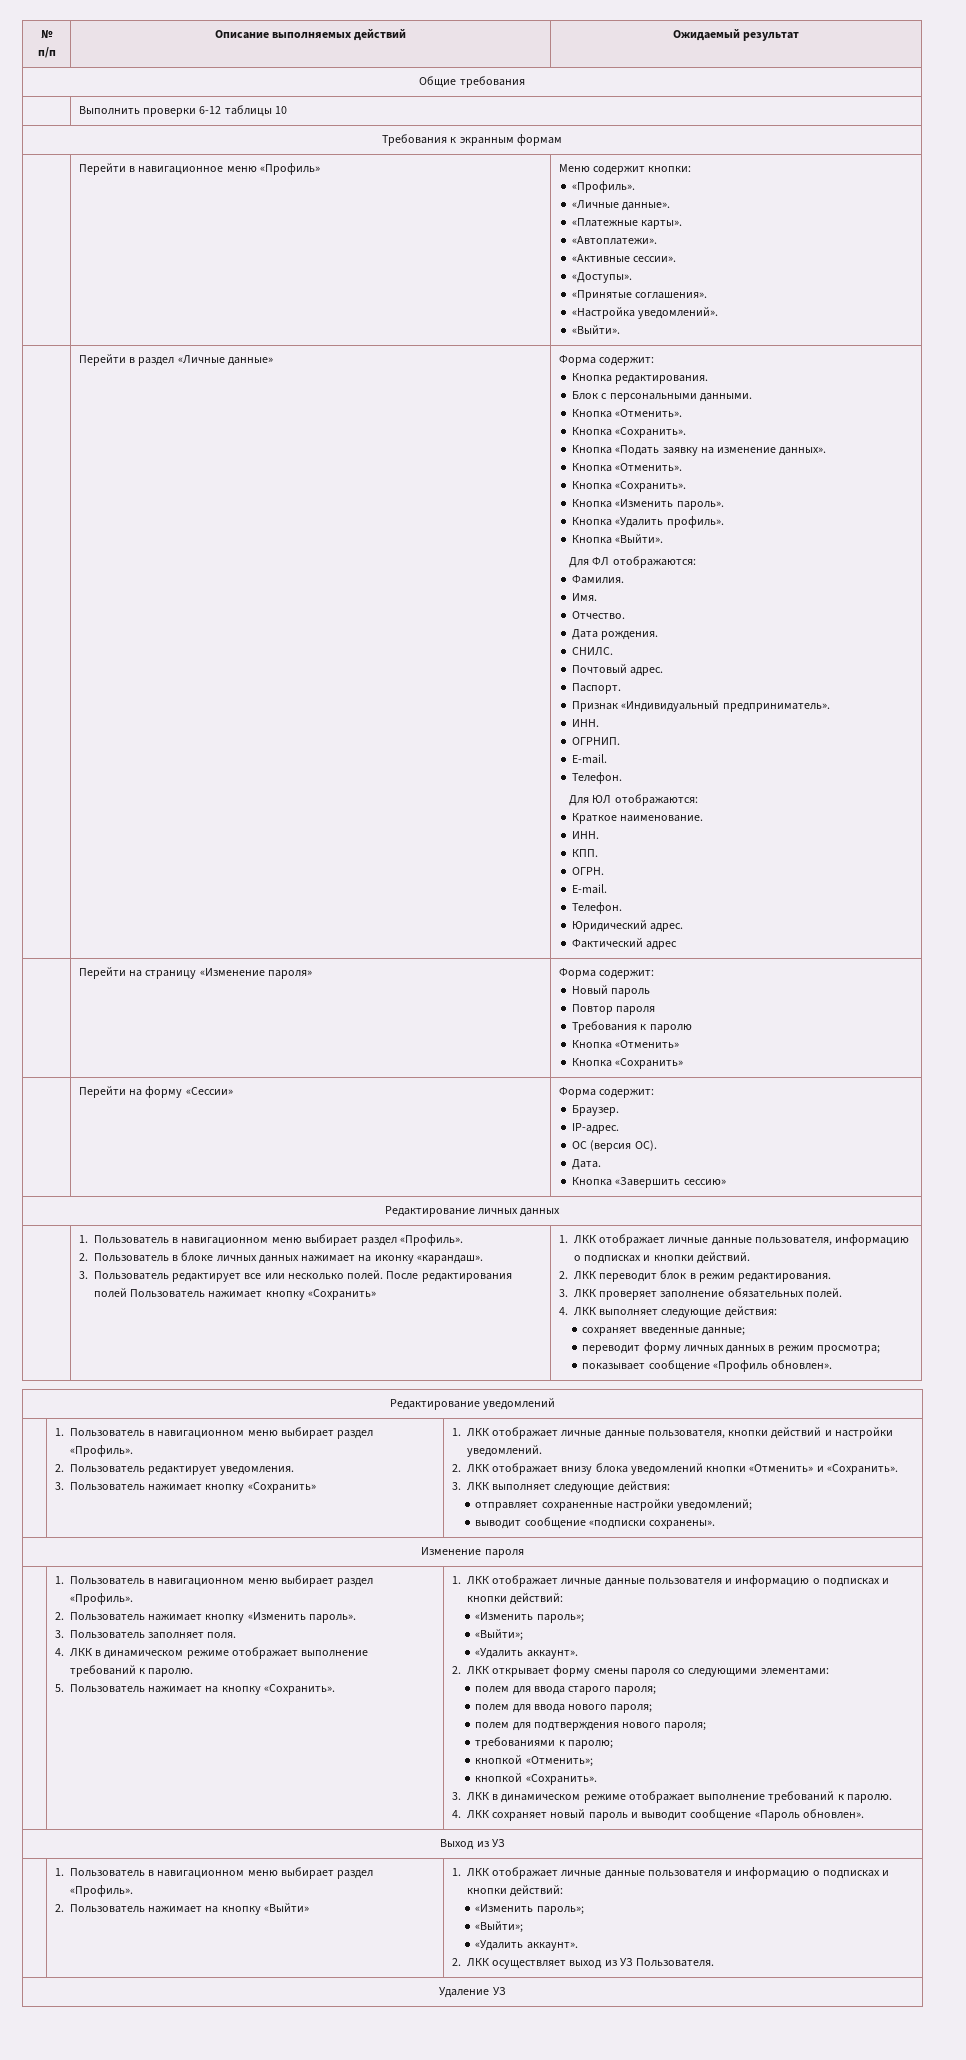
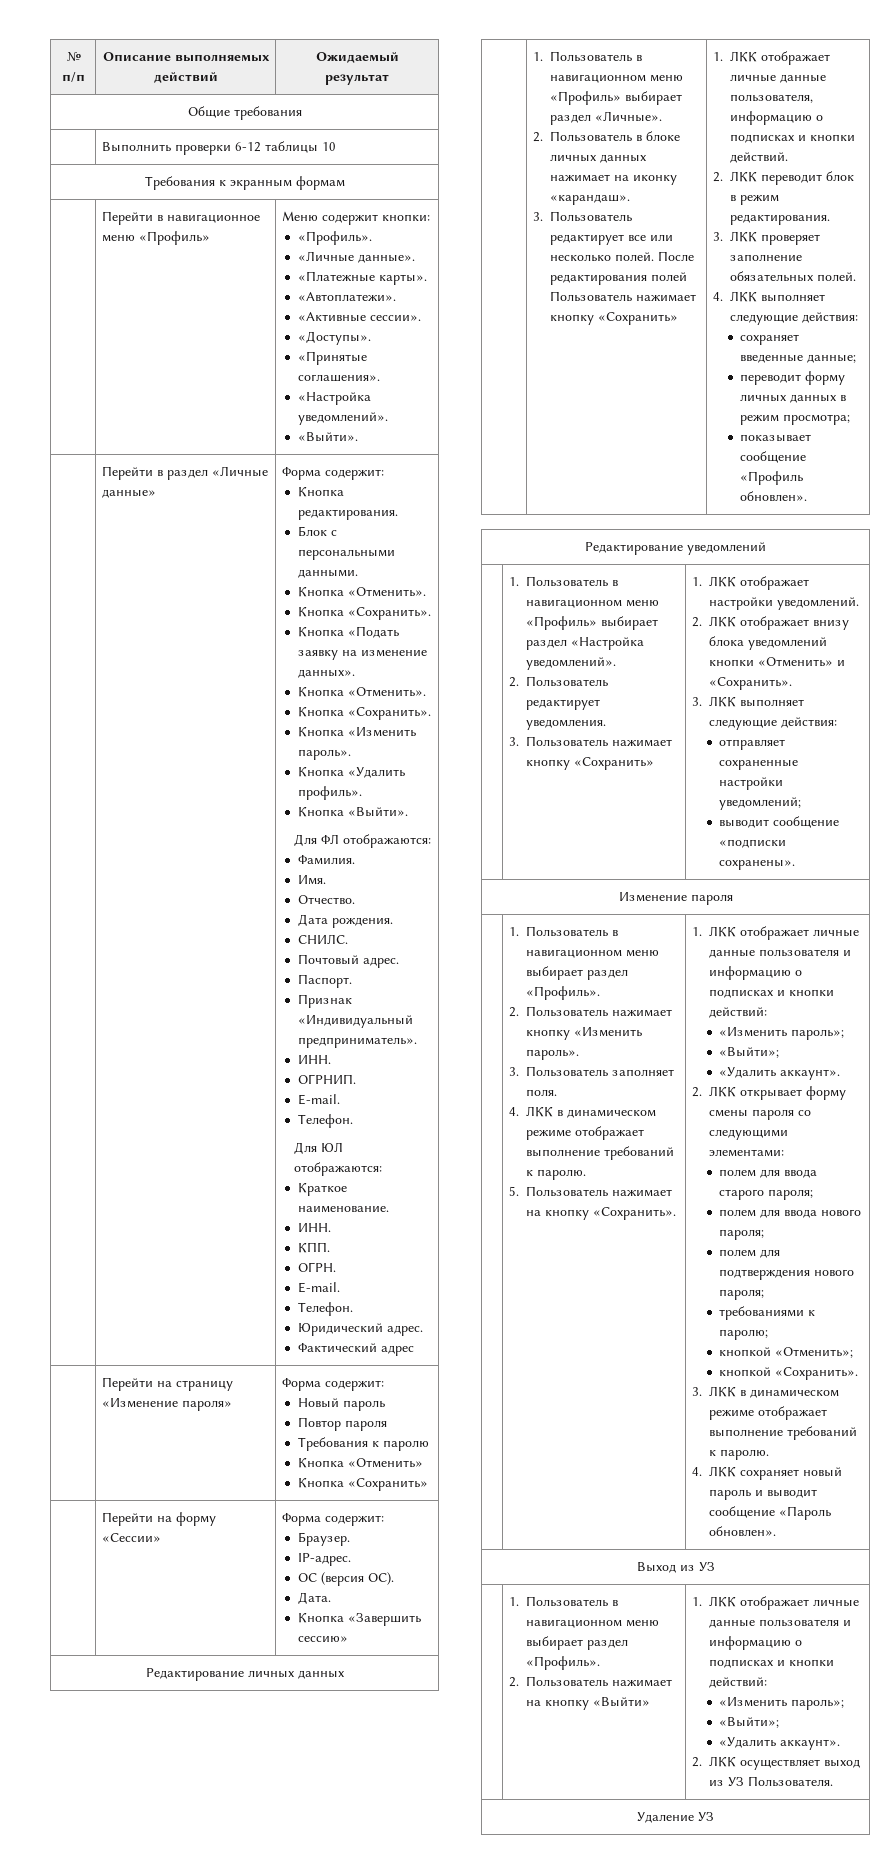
  Редактирование личных данных
- | 1. Пользователь в навигационном меню выбирает раздел «Профиль».
+ | 1. Пользователь в навигационном меню «Профиль» выбирает раздел «Личные».
  Редактирование уведомлений
- | 1. Пользователь в навигационном меню выбирает раздел «Профиль».
+ | 1. Пользователь в навигационном меню «Профиль» выбирает раздел «Настройка уведомлений».
- 1. ЛКК отображает личные данные пользователя, кнопки действий и настройки уведомлений.
+ 1. ЛКК отображает настройки уведомлений.

